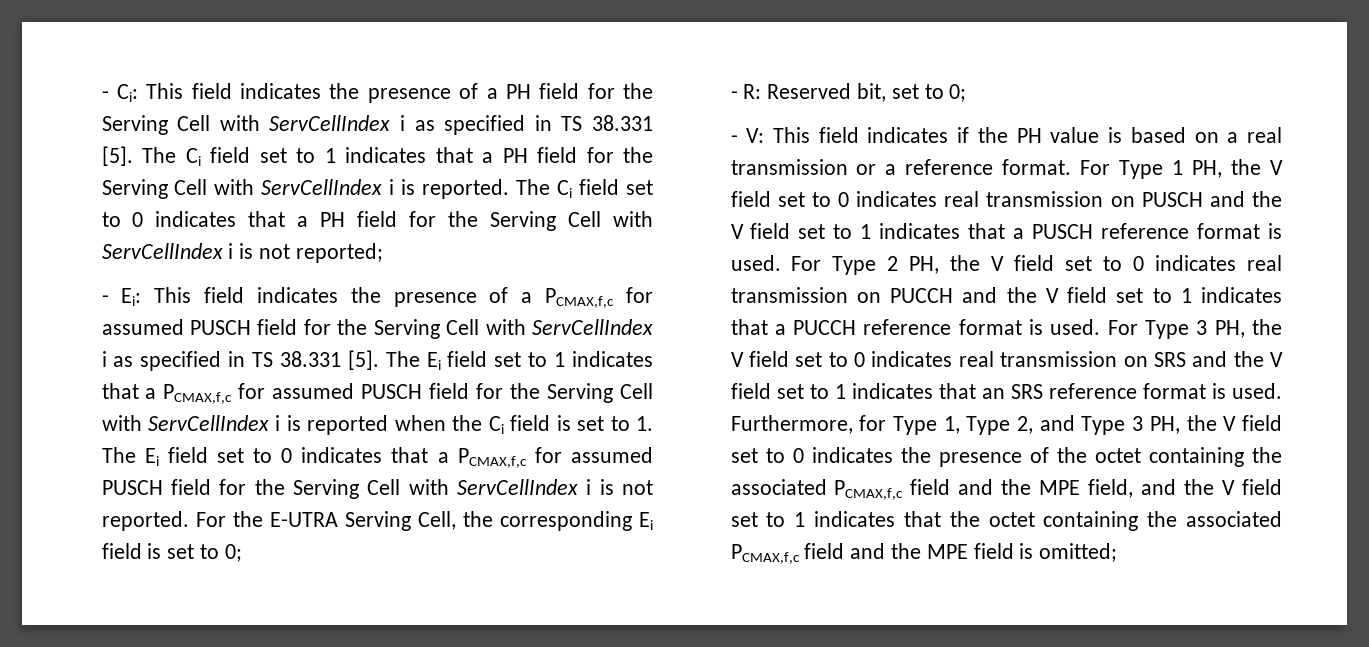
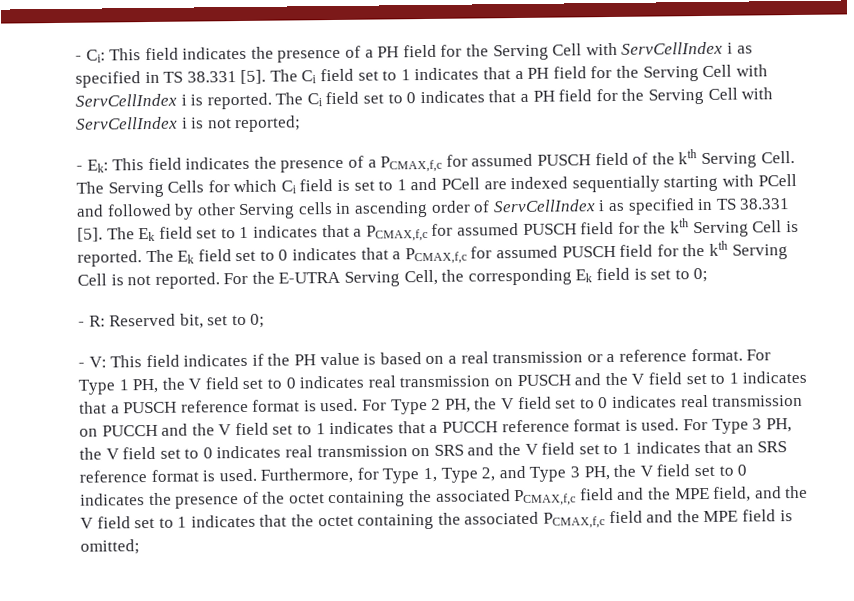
- - Ei: This field indicates the presence of a PCMAX,f,c for assumed PUSCH field for the Serving Cell with ServCellIndex i as specified in TS 38.331 [5]. The Ei field set to 1 indicates that a PCMAX,f,c for assumed PUSCH field for the Serving Cell with ServCellIndex i is reported when the Ci field is set to 1. The Ei field set to 0 indicates that a PCMAX,f,c for assumed PUSCH field for the Serving Cell with ServCellIndex i is not reported.
+ - Ek: This field indicates the presence of a PCMAX,f,c for assumed PUSCH field of the kth Serving Cell. The Serving Cells for which Ci field is set to 1 and PCell are indexed sequentially starting with PCell and followed by other Serving cells in ascending order of ServCellIndex i as specified in TS 38.331 [5]. The Ek field set to 1 indicates that a PCMAX,f,c for assumed PUSCH field for the kth Serving Cell is reported. The Ek field set to 0 indicates that a PCMAX,f,c for assumed PUSCH field for the kth Serving Cell is not reported.
- For the E-UTRA Serving Cell, the corresponding Ei field is set to 0;
+ For the E-UTRA Serving Cell, the corresponding Ek field is set to 0;

